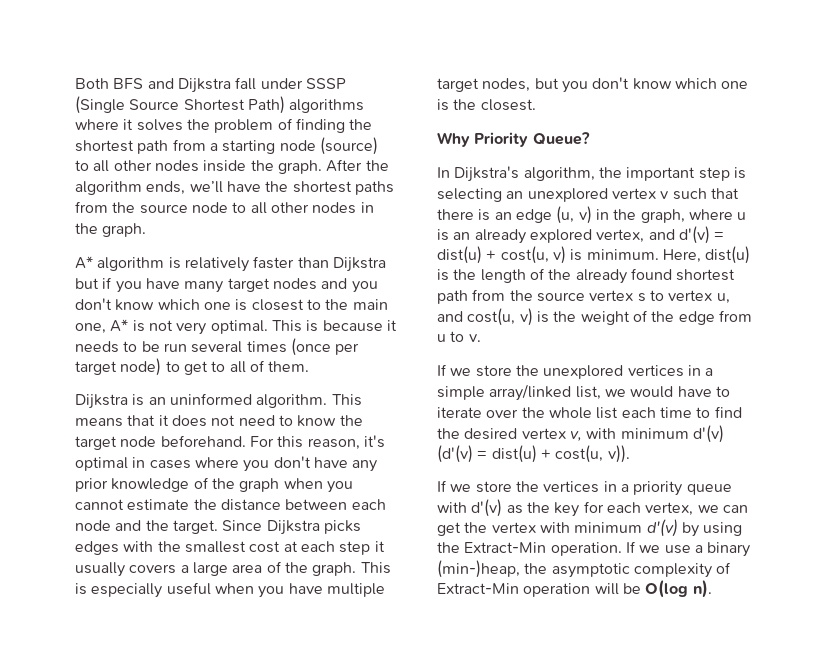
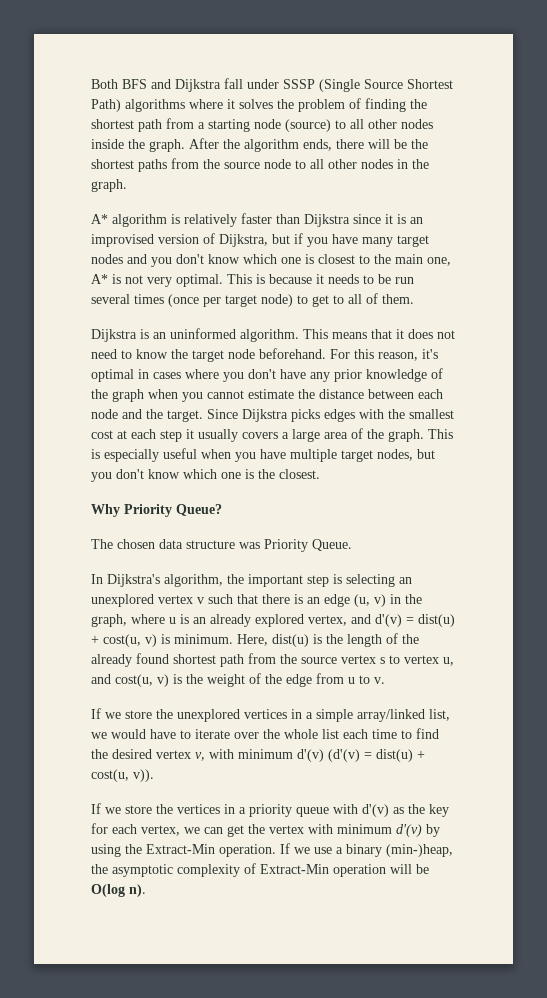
- After the algorithm ends, we’ll have the shortest paths from the source node to all other nodes in the graph.
+ After the algorithm ends, there will be the shortest paths from the source node to all other nodes in the graph.
- A* algorithm is relatively faster than Dijkstra but if you have many target nodes and you don't know which one is closest to the main one, A* is not very optimal.
+ A* algorithm is relatively faster than Dijkstra since it is an improvised version of Dijkstra, but if you have many target nodes and you don't know which one is closest to the main one, A* is not very optimal.
+ The chosen data structure was Priority Queue.

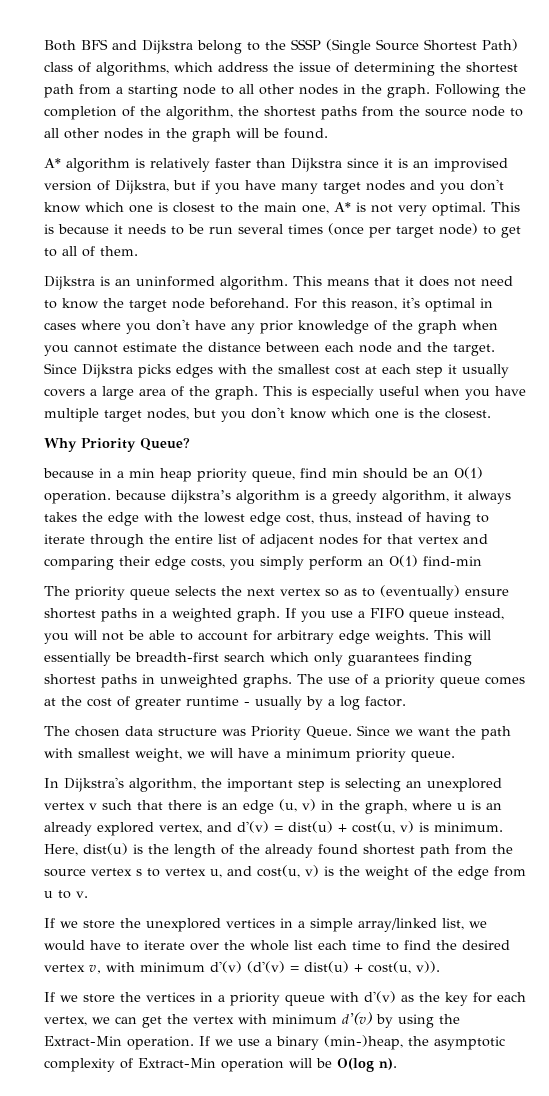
- Both BFS and Dijkstra fall under SSSP (Single Source Shortest Path) algorithms where it solves the problem of finding the shortest path from a starting node (source) to all other nodes inside the graph. After the algorithm ends, there will be the shortest paths from the source node to all other nodes in the graph.
+ Both BFS and Dijkstra belong to the SSSP (Single Source Shortest Path) class of algorithms, which address the issue of determining the shortest path from a starting node to all other nodes in the graph. Following the completion of the algorithm, the shortest paths from the source node to all other nodes in the graph will be found.
+ because in a min heap priority queue, find min should be an O(1) operation. because dijkstra’s algorithm is a greedy algorithm, it always takes the edge with the lowest edge cost, thus, instead of having to iterate through the entire list of adjacent nodes for that vertex and comparing their edge costs, you simply perform an O(1) find-min
+ The priority queue selects the next vertex so as to (eventually) ensure shortest paths in a weighted graph. If you use a FIFO queue instead, you will not be able to account for arbitrary edge weights. This will essentially be breadth-first search which only guarantees finding shortest paths in unweighted graphs. The use of a priority queue comes at the cost of greater runtime - usually by a log factor.
+ Since we want the path with smallest weight, we will have a minimum priority queue.

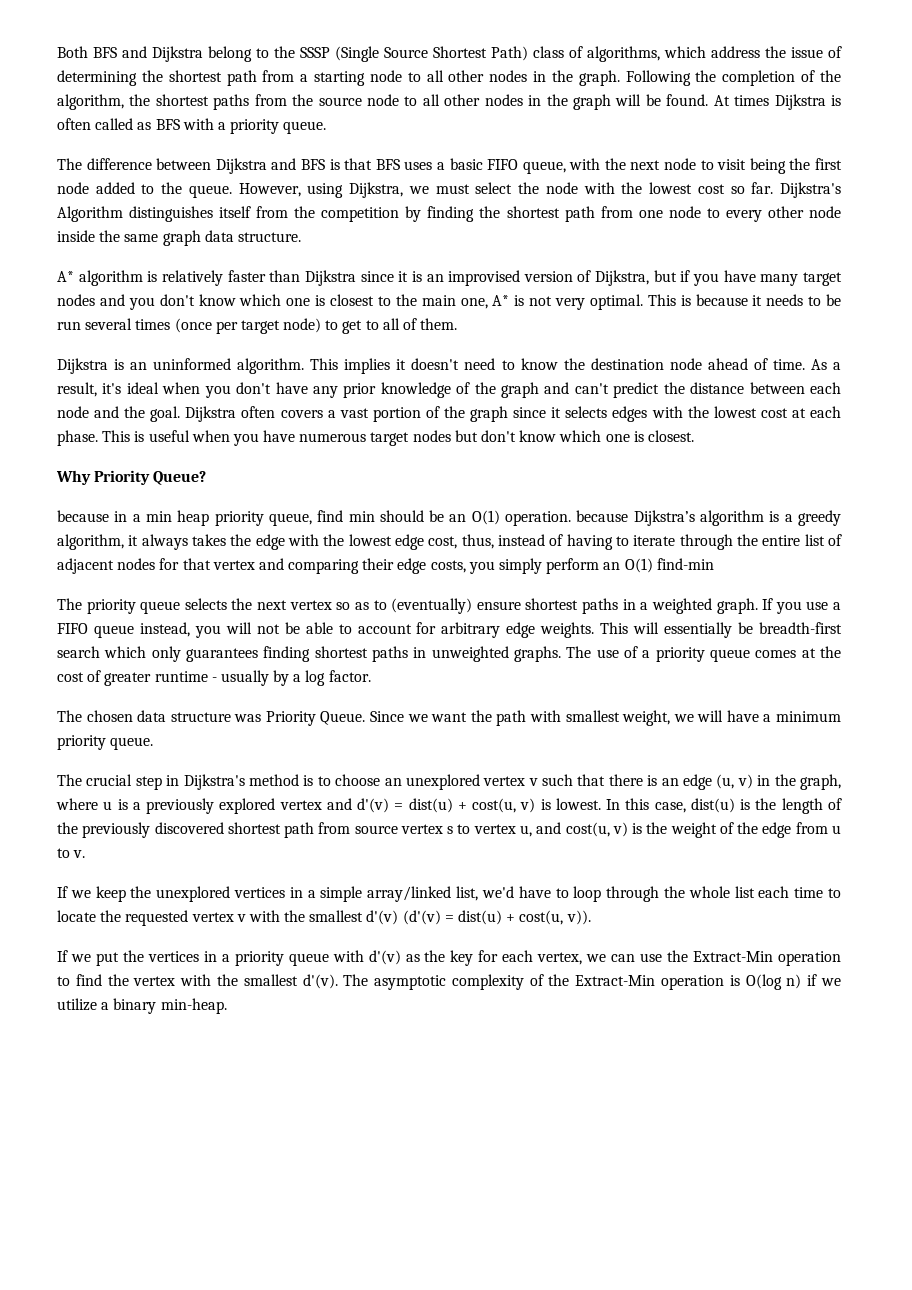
+ At times Dijkstra is often called as BFS with a priority queue.
+ The difference between Dijkstra and BFS is that BFS uses a basic FIFO queue, with the next node to visit being the first node added to the queue. However, using Dijkstra, we must select the node with the lowest cost so far. Dijkstra's Algorithm distinguishes itself from the competition by finding the shortest path from one node to every other node inside the same graph data structure.
- This means that it does not need to know the target node beforehand. For this reason, it's optimal in cases where you don't have any prior knowledge of the graph when you cannot estimate the distance between each node and the target. Since Dijkstra picks edges with the smallest cost at each step it usually covers a large area of the graph. This is especially useful when you have multiple target nodes, but you don't know which one is the closest.
+ This implies it doesn't need to know the destination node ahead of time. As a result, it's ideal when you don't have any prior knowledge of the graph and can't predict the distance between each node and the goal. Dijkstra often covers a vast portion of the graph since it selects edges with the lowest cost at each phase. This is useful when you have numerous target nodes but don't know which one is closest.
- because in a min heap priority queue, find min should be an O(1) operation. because dijkstra’s algorithm is a greedy algorithm, it always takes the edge with the lowest edge cost, thus, instead of having to iterate through the entire list of adjacent nodes for that vertex and comparing their edge costs, you simply perform an O(1) find-min
+ because in a min heap priority queue, find min should be an O(1) operation. because Dijkstra’s algorithm is a greedy algorithm, it always takes the edge with the lowest edge cost, thus, instead of having to iterate through the entire list of adjacent nodes for that vertex and comparing their edge costs, you simply perform an O(1) find-min
- In Dijkstra's algorithm, the important step is selecting an unexplored vertex v such that there is an edge (u, v) in the graph, where u is an already explored vertex, and d'(v) = dist(u) + cost(u, v) is minimum. Here, dist(u) is the length of the already found shortest path from the source vertex s to vertex u, and cost(u, v) is the weight of the edge from u to v.
+ The crucial step in Dijkstra's method is to choose an unexplored vertex v such that there is an edge (u, v) in the graph, where u is a previously explored vertex and d'(v) = dist(u) + cost(u, v) is lowest. In this case, dist(u) is the length of the previously discovered shortest path from source vertex s to vertex u, and cost(u, v) is the weight of the edge from u to v.
- If we store the unexplored vertices in a simple array/linked list, we would have to iterate over the whole list each time to find the desired vertex v, with minimum d'(v) (d'(v) = dist(u) + cost(u, v)).
+ If we keep the unexplored vertices in a simple array/linked list, we'd have to loop through the whole list each time to locate the requested vertex v with the smallest d'(v) (d'(v) = dist(u) + cost(u, v)).
- If we store the vertices in a priority queue with d'(v) as the key for each vertex, we can get the vertex with minimum d'(v) by using the Extract-Min operation. If we use a binary (min-)heap, the asymptotic complexity of Extract-Min operation will be O(log n).
+ If we put the vertices in a priority queue with d'(v) as the key for each vertex, we can use the Extract-Min operation to find the vertex with the smallest d'(v). The asymptotic complexity of the Extract-Min operation is O(log n) if we utilize a binary min-heap.

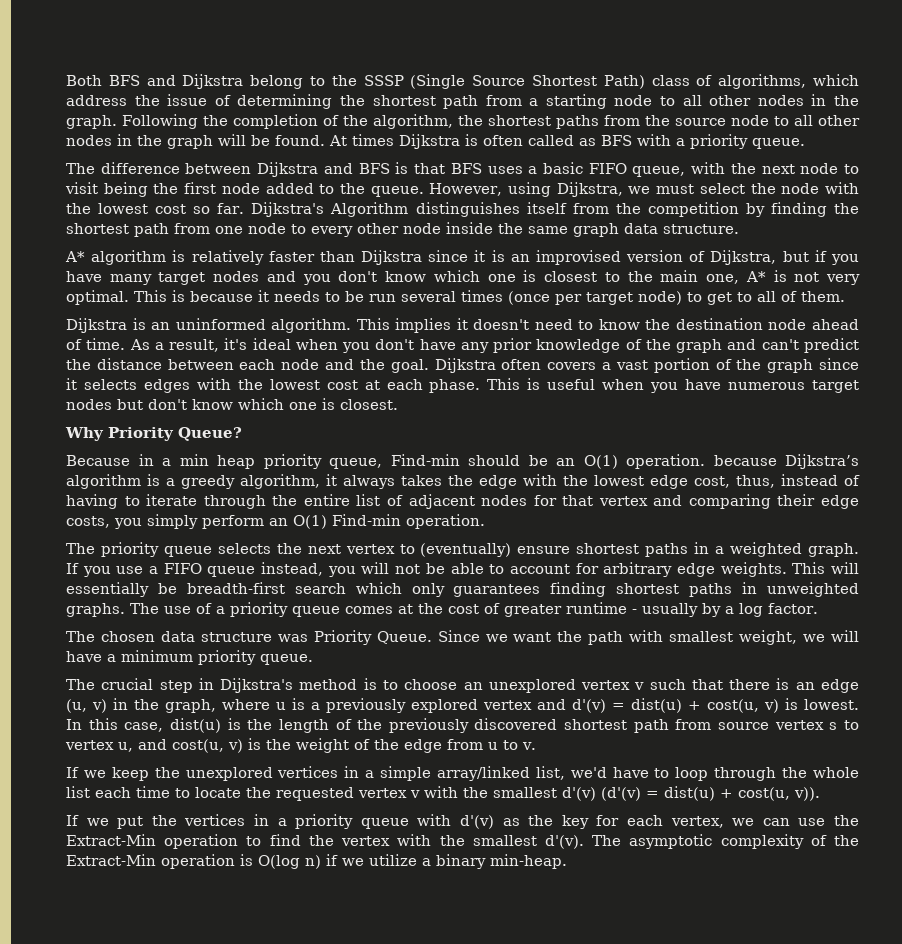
- because in a min heap priority queue, find min should be an O(1) operation. because Dijkstra’s algorithm is a greedy algorithm, it always takes the edge with the lowest edge cost, thus, instead of having to iterate through the entire list of adjacent nodes for that vertex and comparing their edge costs, you simply perform an O(1) find-min
+ Because in a min heap priority queue, Find-min should be an O(1) operation. because Dijkstra’s algorithm is a greedy algorithm, it always takes the edge with the lowest edge cost, thus, instead of having to iterate through the entire list of adjacent nodes for that vertex and comparing their edge costs, you simply perform an O(1) Find-min operation.
- The priority queue selects the next vertex so as to (eventually) ensure shortest paths in a weighted graph.
+ The priority queue selects the next vertex to (eventually) ensure shortest paths in a weighted graph.

